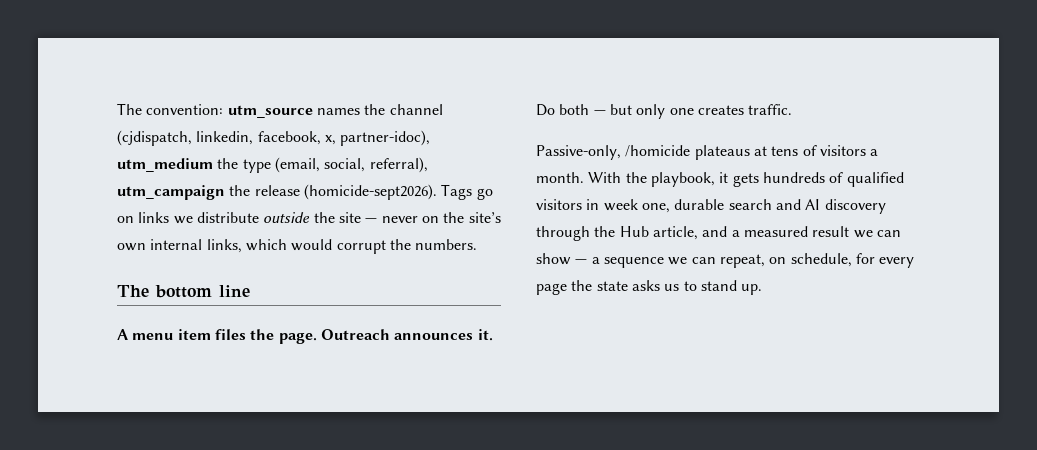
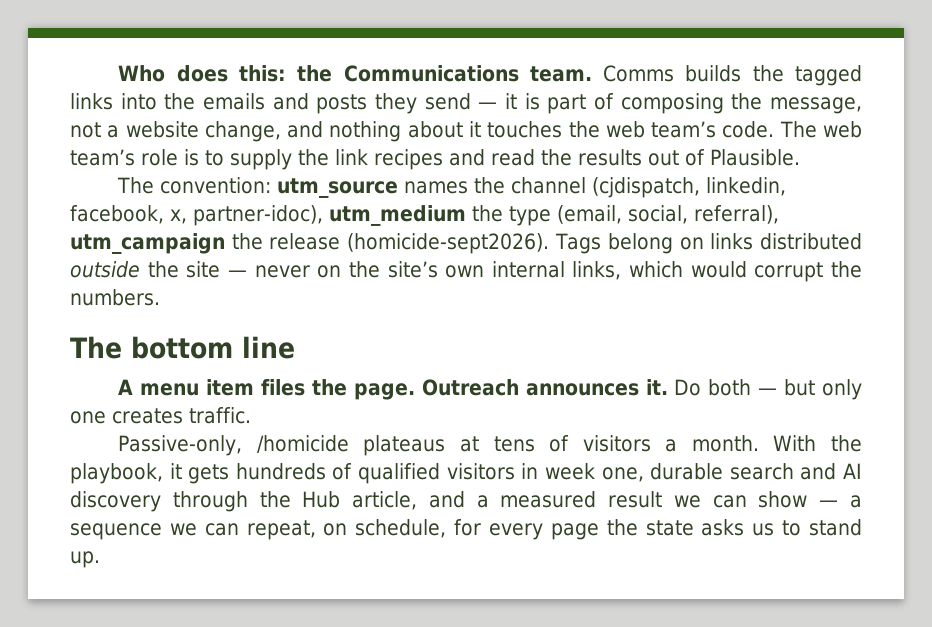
+ Who does this: the Communications team. Comms builds the tagged links into the emails and posts they send — it is part of composing the message, not a website change, and nothing about it touches the web team’s code. The web team’s role is to supply the link recipes and read the results out of Plausible.
- Tags go on links we distribute outside the site — never on the site’s own internal links, which would corrupt the numbers.
+ Tags belong on links distributed outside the site — never on the site’s own internal links, which would corrupt the numbers.

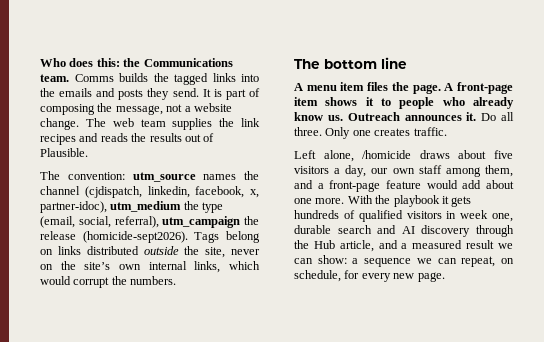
- Comms builds the tagged links into the emails and posts they send — it is part of composing the message, not a website change, and nothing about it touches the web team’s code. The web team’s role is to supply the link recipes and read the results out of Plausible.
+ Comms builds the tagged links into the emails and posts they send. It is part of composing the message, not a website change. The web team supplies the link recipes and reads the results out of Plausible.
- Tags belong on links distributed outside the site — never on the site’s own internal links, which would corrupt the numbers.
+ Tags belong on links distributed outside the site, never on the site’s own internal links, which would corrupt the numbers.
- Outreach announces it. Do both — but only one creates traffic.
- Passive-only, /homicide plateaus at tens of visitors a month.
+ A front-page item shows it to people who already know us. Outreach announces it. Do all three. Only one creates traffic.
+ Left alone, /homicide draws about five visitors a day, our own staff among them, and a front-page feature would add about one more.
- With the playbook, it gets hundreds of qualified visitors in week one, durable search and AI discovery through the Hub article, and a measured result we can show — a sequence we can repeat, on schedule, for every page the state asks us to stand up.
+ With the playbook it gets hundreds of qualified visitors in week one, durable search and AI discovery through the Hub article, and a measured result we can show: a sequence we can repeat, on schedule, for every new page.

